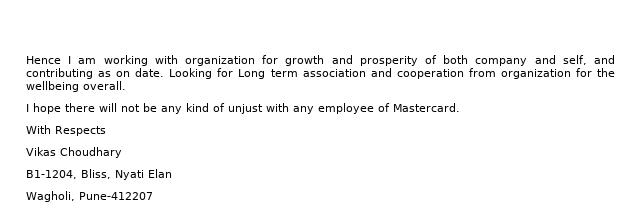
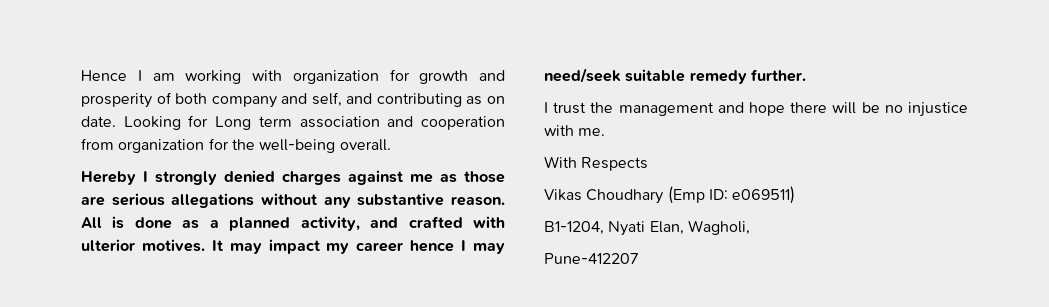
- Looking for Long term association and cooperation from organization for the wellbeing overall.
+ Looking for Long term association and cooperation from organization for the well-being overall.
- I hope there will not be any kind of unjust with any employee of Mastercard.
+ Hereby I strongly denied charges against me as those are serious allegations without any substantive reason. All is done as a planned activity, and crafted with ulterior motives. It may impact my career hence I may need/seek suitable remedy further.
+ I trust the management and hope there will be no injustice with me.
  With Respects
- Vikas Choudhary
- B1-1204, Bliss, Nyati Elan
- Wagholi, Pune-412207
+ Vikas Choudhary (Emp ID: e069511)
+ B1-1204, Nyati Elan, Wagholi,
+ Pune-412207

